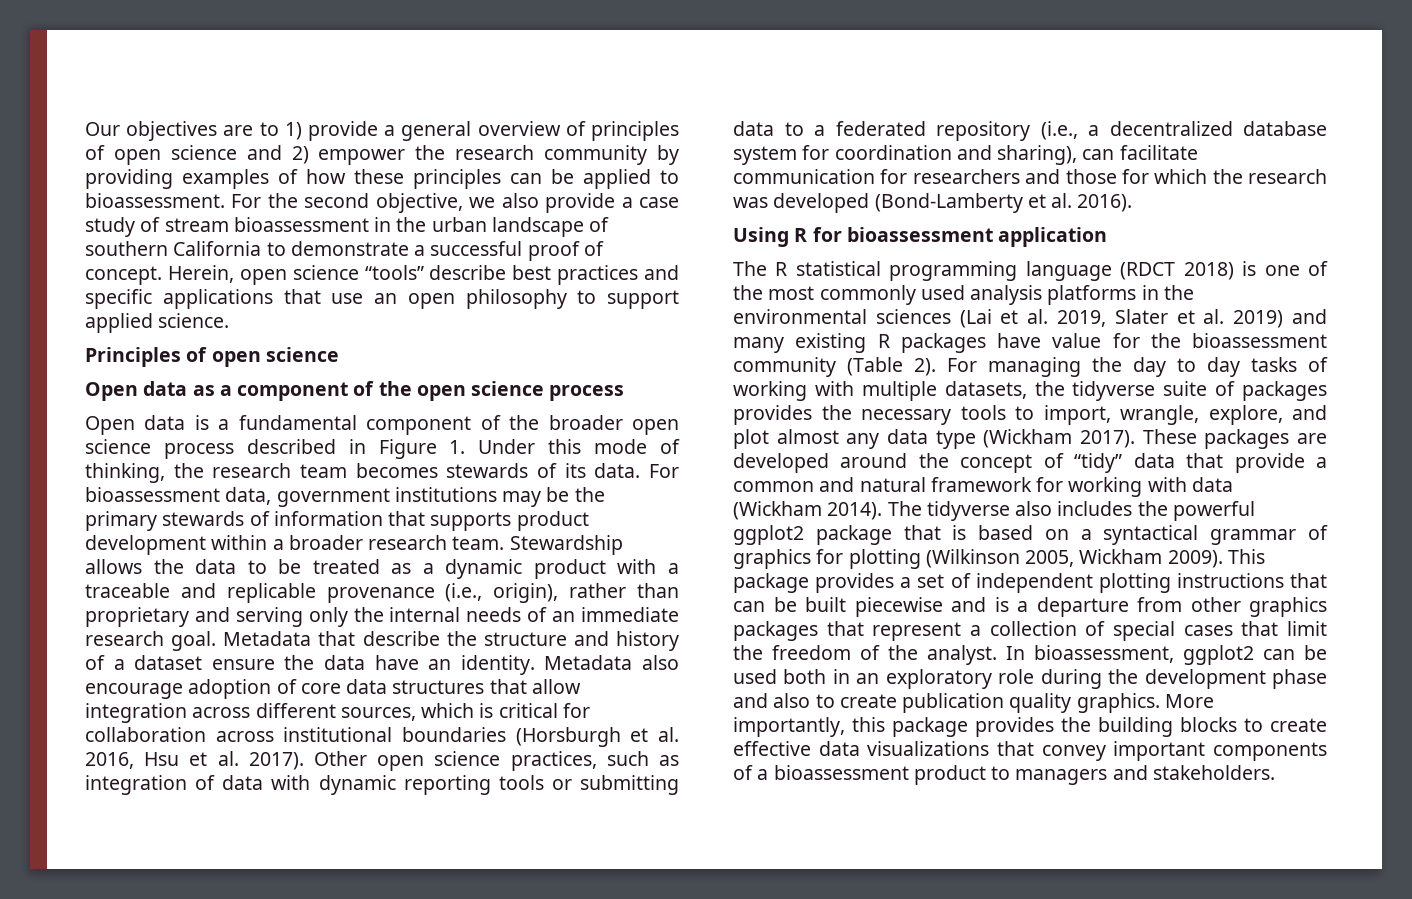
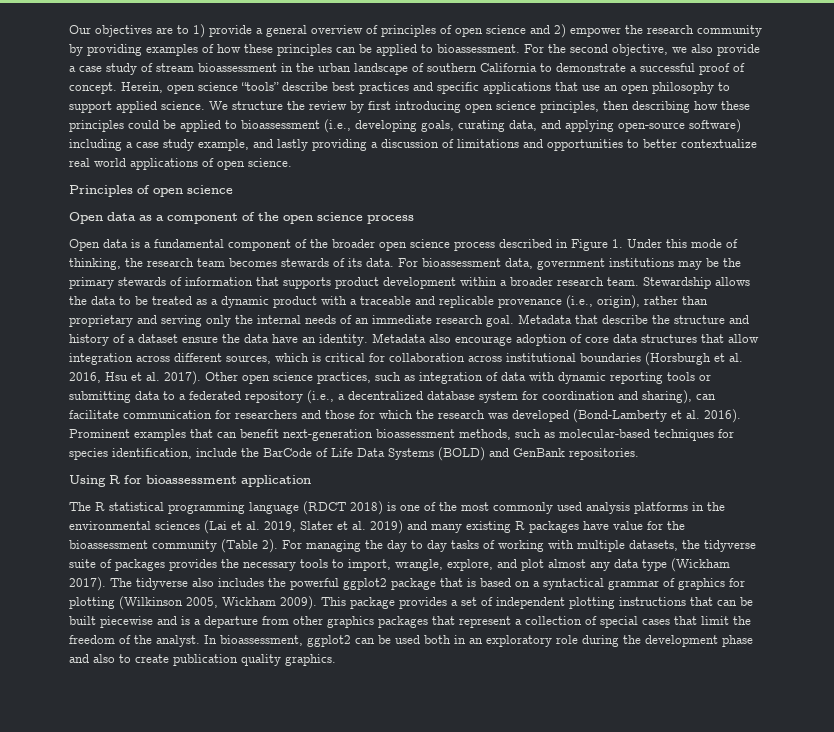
+ We structure the review by first introducing open science principles, then describing how these principles could be applied to bioassessment (i.e., developing goals, curating data, and applying open-source software) including a case study example, and lastly providing a discussion of limitations and opportunities to better contextualize real world applications of open science.
+ Prominent examples that can benefit next-generation bioassessment methods, such as molecular-based techniques for species identification, include the BarCode of Life Data Systems (BOLD) and GenBank repositories.
- These packages are developed around the concept of “tidy” data that provide a common and natural framework for working with data (Wickham 2014).
- More importantly, this package provides the building blocks to create effective data visualizations that convey important components of a bioassessment product to managers and stakeholders.

